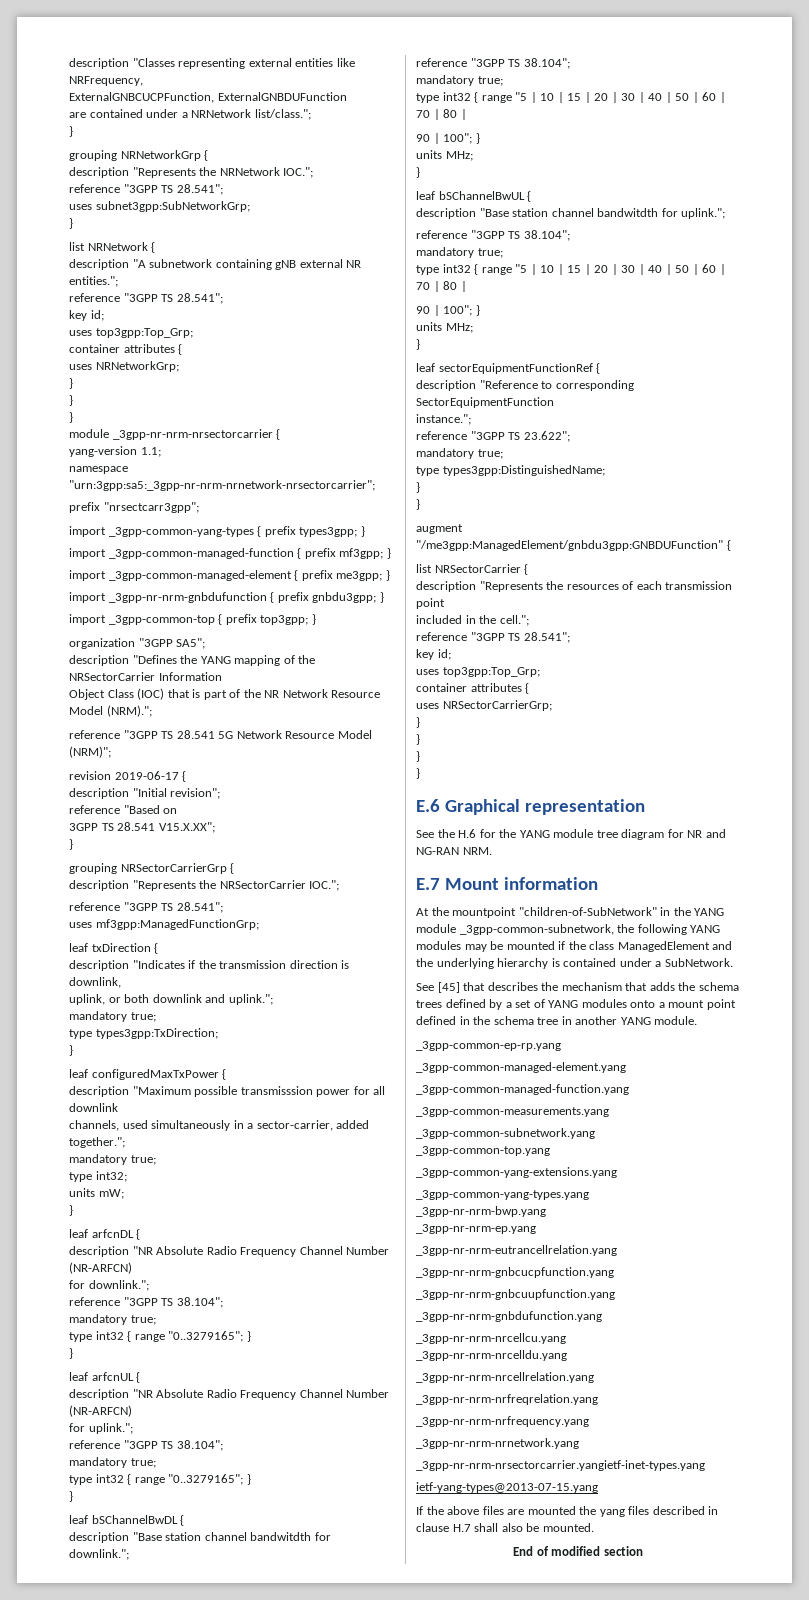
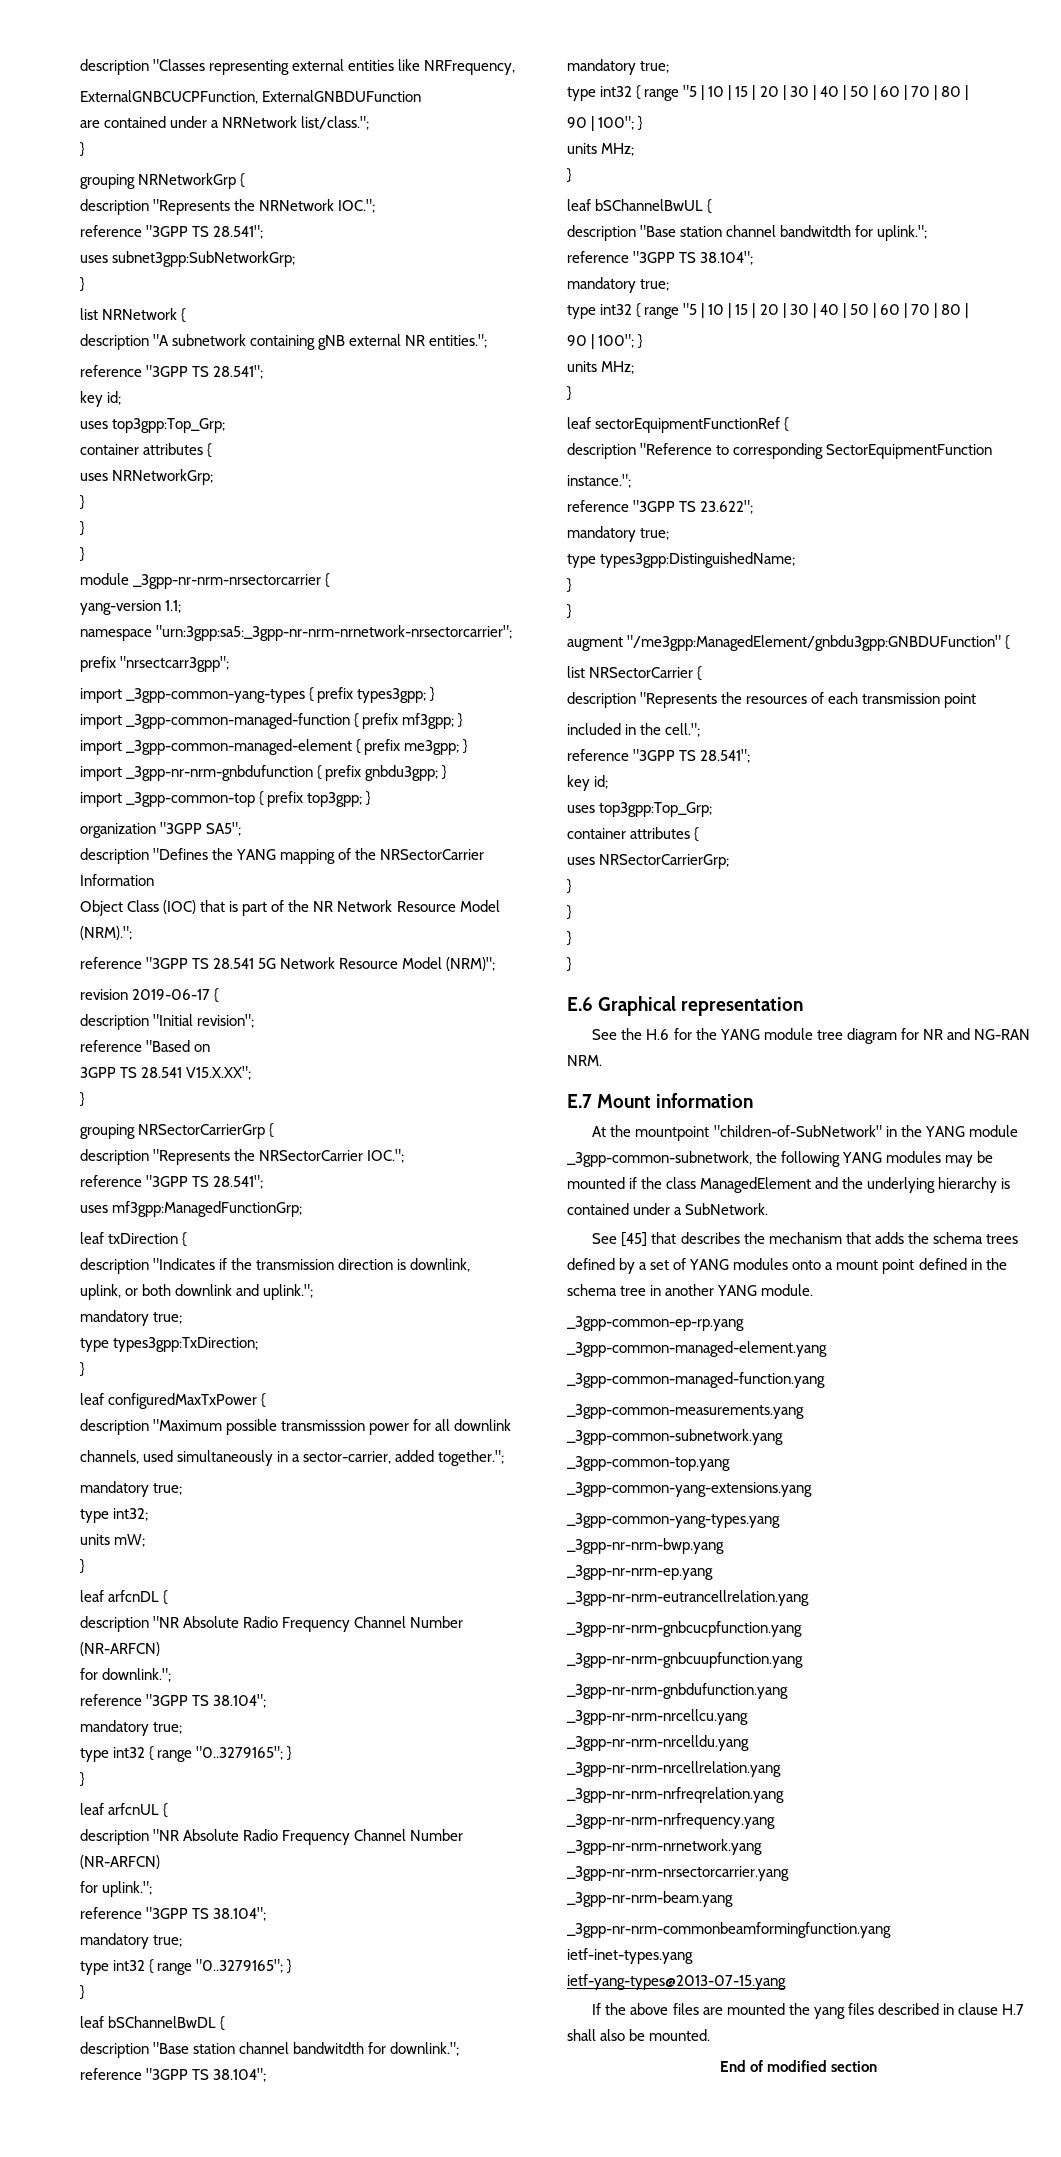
- _3gpp-nr-nrm-nrsectorcarrier.yangietf-inet-types.yang
+ _3gpp-nr-nrm-nrsectorcarrier.yang
+ _3gpp-nr-nrm-beam.yang
+ _3gpp-nr-nrm-commonbeamformingfunction.yang
+ ietf-inet-types.yang

